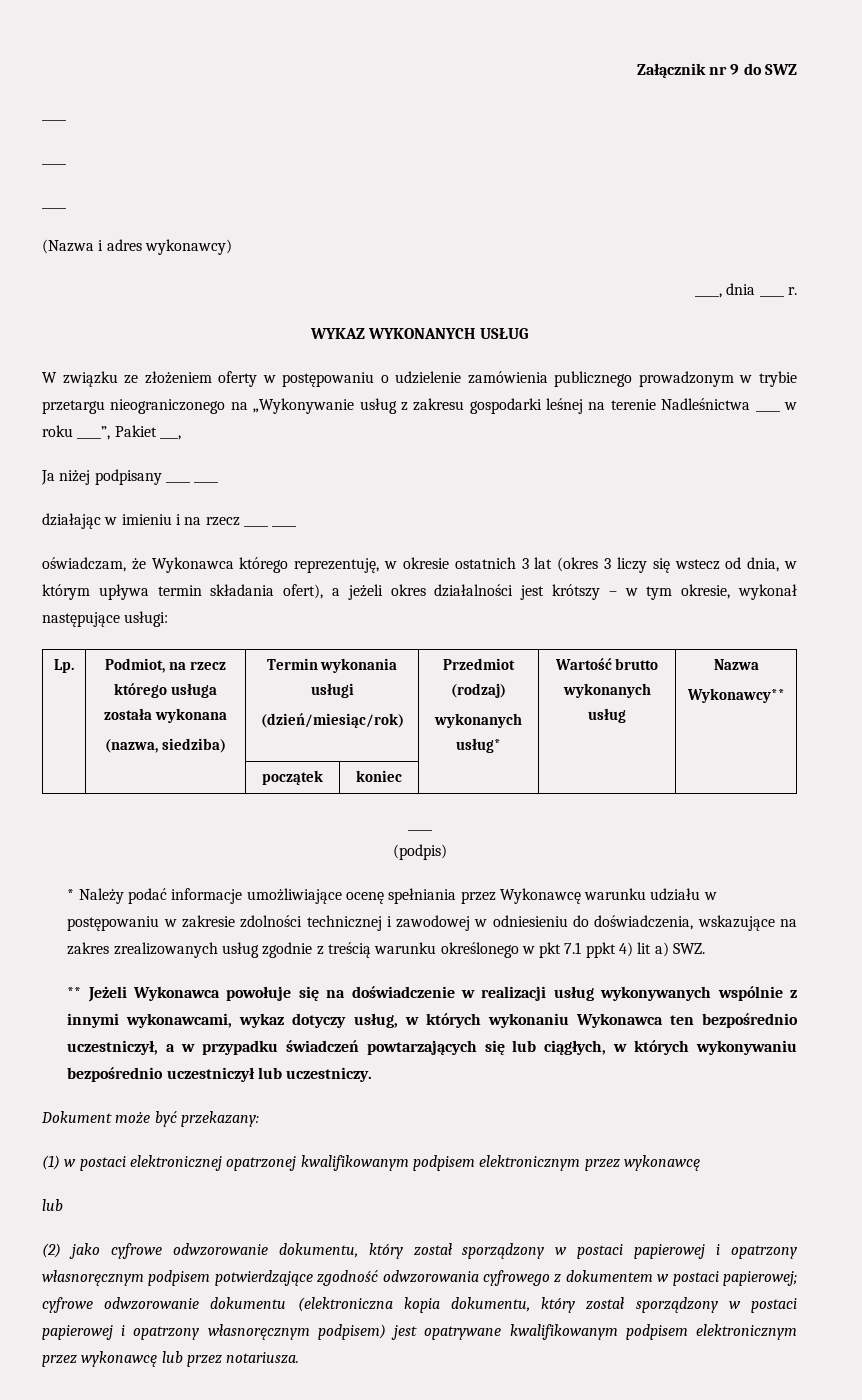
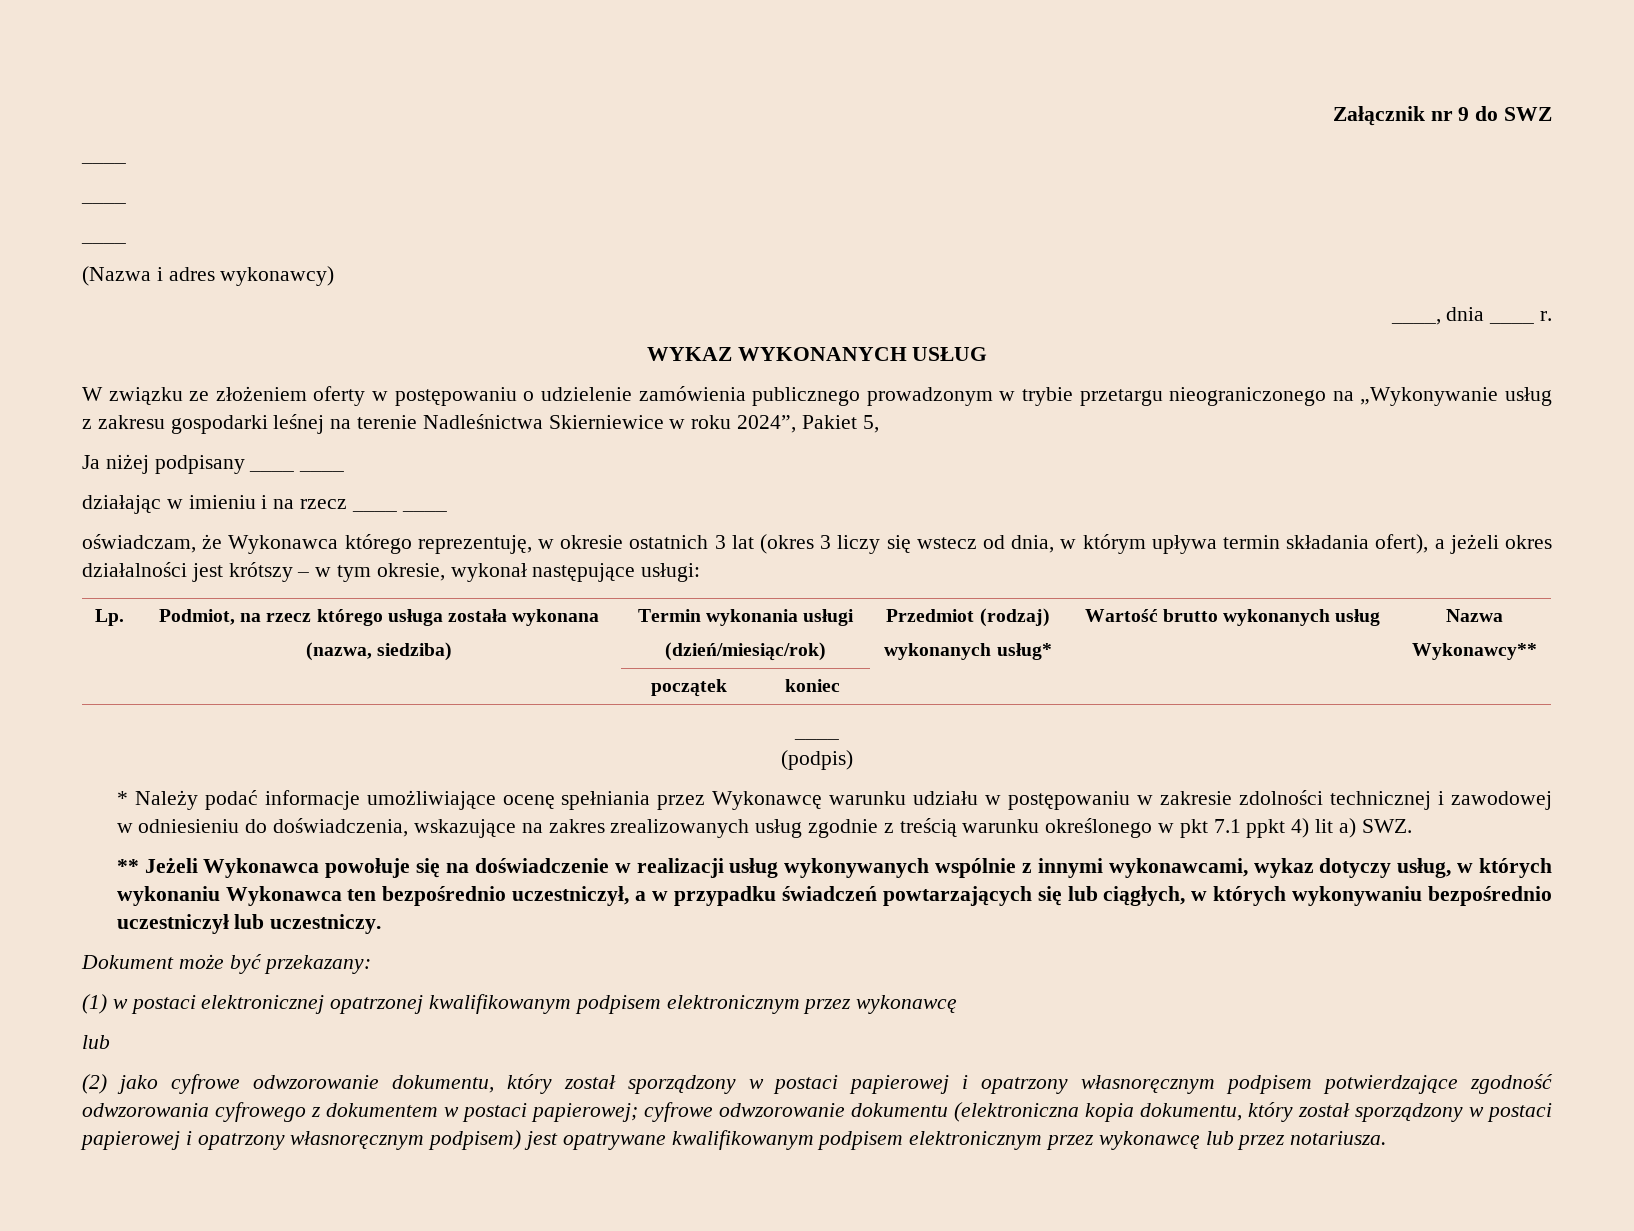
- W związku ze złożeniem oferty w postępowaniu o udzielenie zamówienia publicznego prowadzonym w trybie przetargu nieograniczonego na „Wykonywanie usług z zakresu gospodarki leśnej na terenie Nadleśnictwa ____ w roku ____”, Pakiet ___,
+ W związku ze złożeniem oferty w postępowaniu o udzielenie zamówienia publicznego prowadzonym w trybie przetargu nieograniczonego na „Wykonywanie usług z zakresu gospodarki leśnej na terenie Nadleśnictwa Skierniewice w roku 2024”, Pakiet 5,

